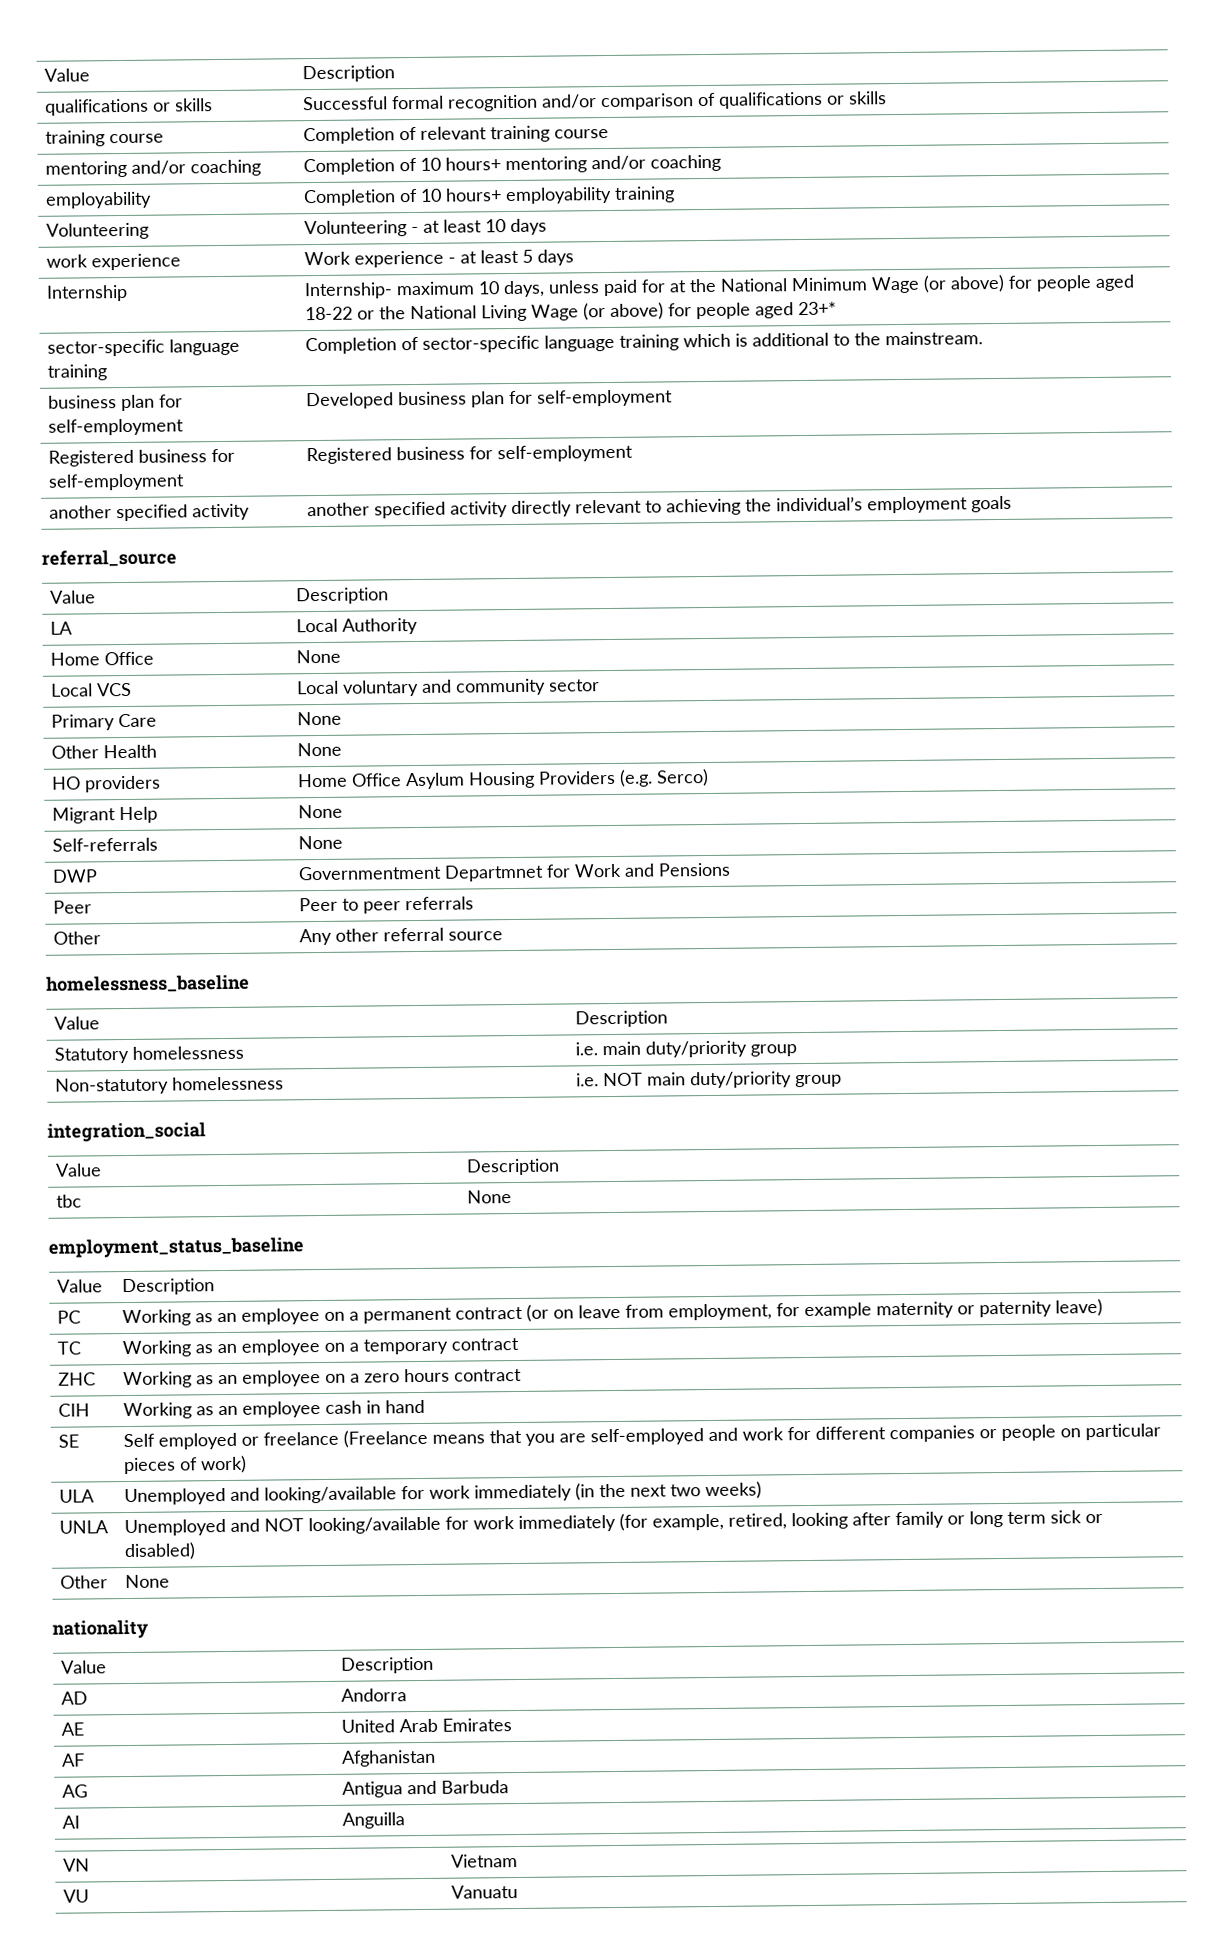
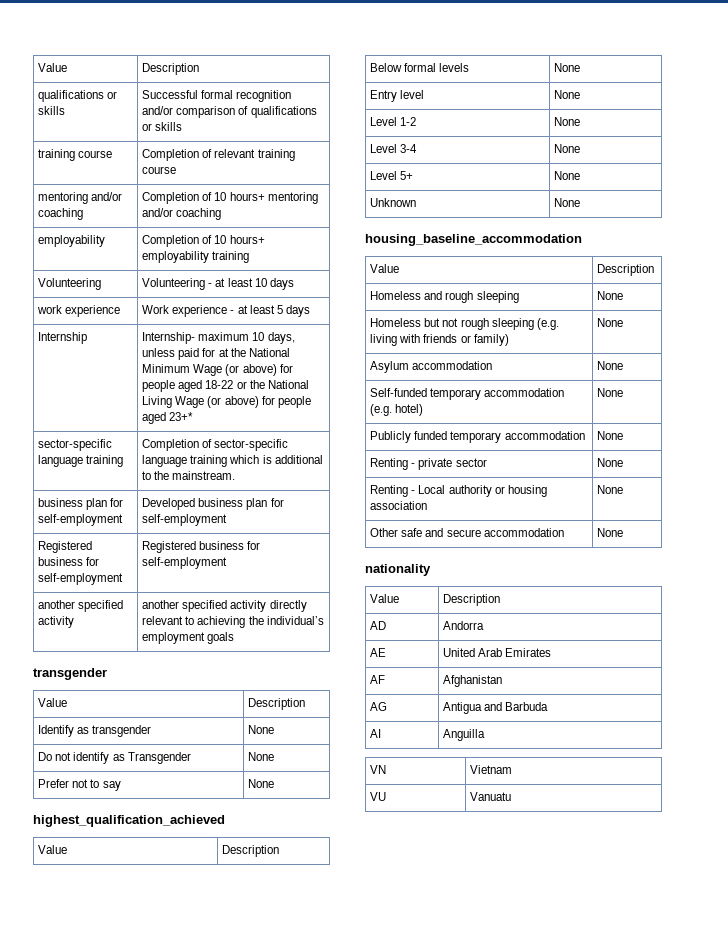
  another specified activity | another specified activity directly relevant to achieving the individual’s employment goals
- referral_source
+ transgender
  Value | Description
- LA | Local Authority
- Home Office | None
- Local VCS | Local voluntary and community sector
- Primary Care | None
- Other Health | None
- HO providers | Home Office Asylum Housing Providers (e.g. Serco)
- Migrant Help | None
- Self-referrals | None
- DWP | Governmentment Departmnet for Work and Pensions
- Peer | Peer to peer referrals
- Other | Any other referral source
- homelessness_baseline
+ Identify as transgender | None
+ Do not identify as Transgender | None
+ Prefer not to say | None
+ highest_qualification_achieved
  Value | Description
- Statutory homelessness | i.e. main duty/priority group
- Non-statutory homelessness | i.e. NOT main duty/priority group
- integration_social
+ Below formal levels | None
+ Entry level | None
+ Level 1-2 | None
+ Level 3-4 | None
+ Level 5+ | None
+ Unknown | None
+ housing_baseline_accommodation
  Value | Description
- tbc | None
- employment_status_baseline
- Value | Description
- PC | Working as an employee on a permanent contract (or on leave from employment, for example maternity or paternity leave)
- TC | Working as an employee on a temporary contract
- ZHC | Working as an employee on a zero hours contract
- CIH | Working as an employee cash in hand
- SE | Self employed or freelance (Freelance means that you are self-employed and work for different companies or people on particular pieces of work)
- ULA | Unemployed and looking/available for work immediately (in the next two weeks)
- UNLA | Unemployed and NOT looking/available for work immediately (for example, retired, looking after family or long term sick or disabled)
- Other | None
+ Homeless and rough sleeping | None
+ Homeless but not rough sleeping (e.g. living with friends or family) | None
+ Asylum accommodation | None
+ Self-funded temporary accommodation (e.g. hotel) | None
+ Publicly funded temporary accommodation | None
+ Renting - private sector | None
+ Renting - Local authority or housing association | None
+ Other safe and secure accommodation | None

